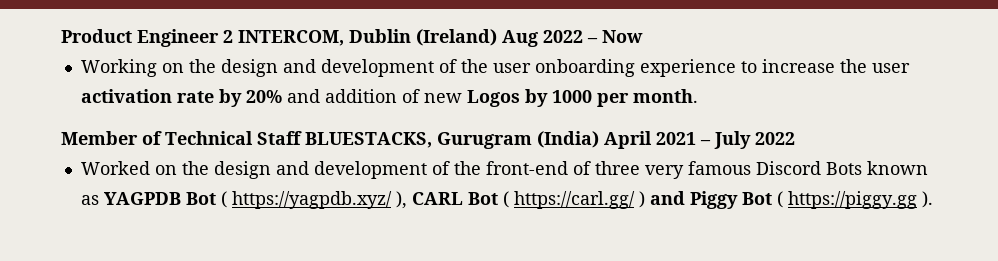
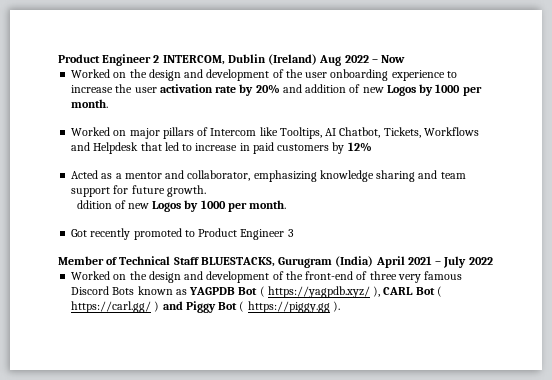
- Working on the design and development of the user onboarding experience to increase the user activation rate by 20% and addition of new Logos by 1000 per month.
+ Worked on the design and development of the user onboarding experience to increase the user activation rate by 20% and addition of new Logos by 1000 per month.
+ Worked on major pillars of Intercom like Tooltips, AI Chatbot, Tickets, Workflows and Helpdesk that led to increase in paid customers by 12%
+ Acted as a mentor and collaborator, emphasizing knowledge sharing and team support for future growth.
+ ddition of new Logos by 1000 per month.
+ Got recently promoted to Product Engineer 3

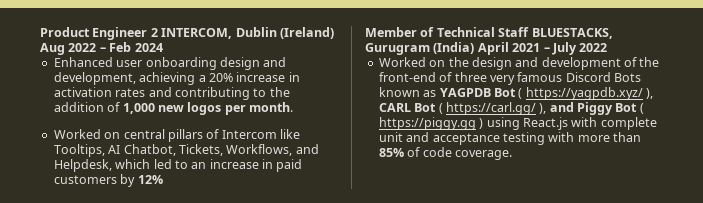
- Product Engineer 2 INTERCOM, Dublin (Ireland) Aug 2022 – Now
- Worked on the design and development of the user onboarding experience to increase the user activation rate by 20% and addition of new Logos by 1000 per month.
+ Product Engineer 2 INTERCOM, Dublin (Ireland) Aug 2022 – Feb 2024
+ Enhanced user onboarding design and development, achieving a 20% increase in activation rates and contributing to the addition of 1,000 new logos per month.
- Worked on major pillars of Intercom like Tooltips, AI Chatbot, Tickets, Workflows and Helpdesk that led to increase in paid customers by 12%
+ Worked on central pillars of Intercom like Tooltips, AI Chatbot, Tickets, Workflows, and Helpdesk, which led to an increase in paid customers by 12%
- Acted as a mentor and collaborator, emphasizing knowledge sharing and team support for future growth.
- ddition of new Logos by 1000 per month.
- Got recently promoted to Product Engineer 3
- Worked on the design and development of the front-end of three very famous Discord Bots known as YAGPDB Bot ( https://yagpdb.xyz/ ), CARL Bot ( https://carl.gg/ ) and Piggy Bot ( https://piggy.gg ).
+ Worked on the design and development of the front-end of three very famous Discord Bots known as YAGPDB Bot ( https://yagpdb.xyz/ ), CARL Bot ( https://carl.gg/ ), and Piggy Bot ( https://piggy.gg ) using React.js with complete unit and acceptance testing with more than 85% of code coverage.

